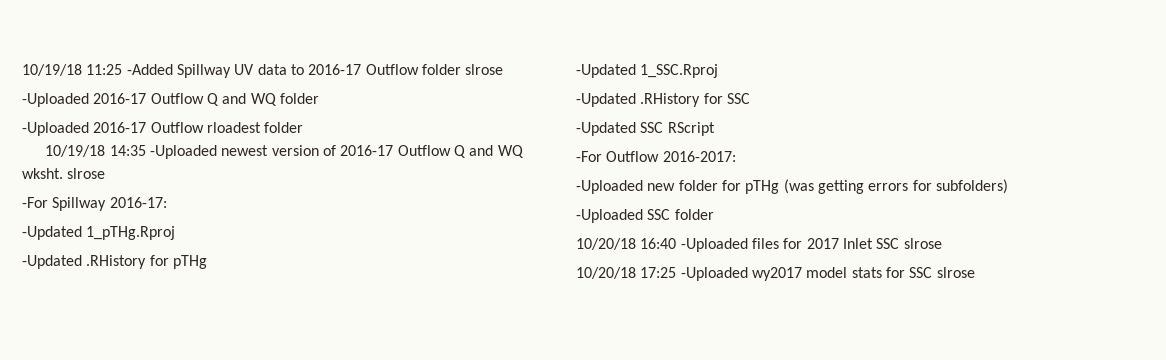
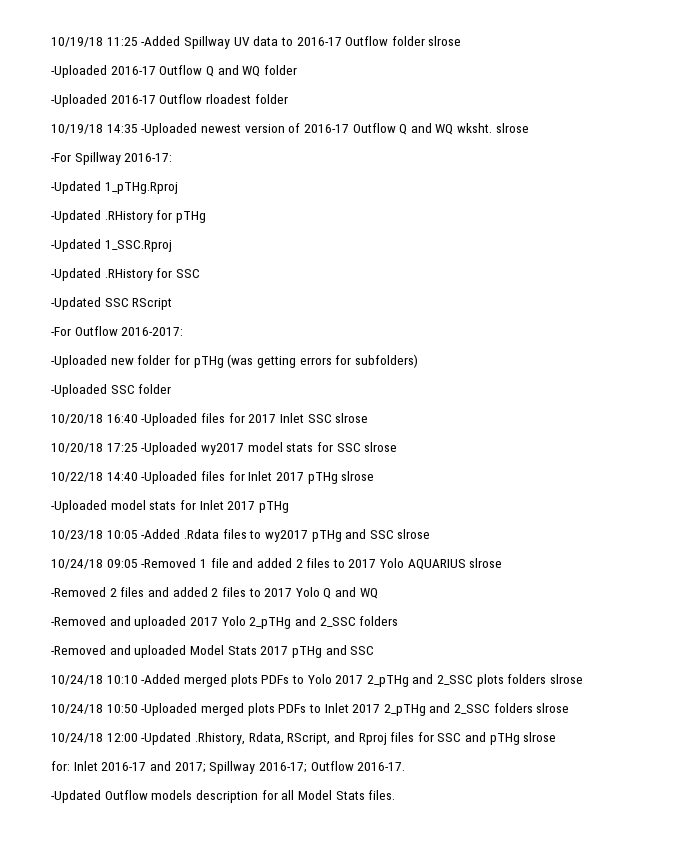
+ 10/22/18 14:40 -Uploaded files for Inlet 2017 pTHg slrose
+ -Uploaded model stats for Inlet 2017 pTHg
+ 10/23/18 10:05 -Added .Rdata files to wy2017 pTHg and SSC slrose
+ 10/24/18 09:05 -Removed 1 file and added 2 files to 2017 Yolo AQUARIUS slrose
+ -Removed 2 files and added 2 files to 2017 Yolo Q and WQ
+ -Removed and uploaded 2017 Yolo 2_pTHg and 2_SSC folders
+ -Removed and uploaded Model Stats 2017 pTHg and SSC
+ 10/24/18 10:10 -Added merged plots PDFs to Yolo 2017 2_pTHg and 2_SSC plots folders slrose
+ 10/24/18 10:50 -Uploaded merged plots PDFs to Inlet 2017 2_pTHg and 2_SSC folders slrose
+ 10/24/18 12:00 -Updated .Rhistory, Rdata, RScript, and Rproj files for SSC and pTHg slrose
+ for: Inlet 2016-17 and 2017; Spillway 2016-17; Outflow 2016-17.
+ -Updated Outflow models description for all Model Stats files.

